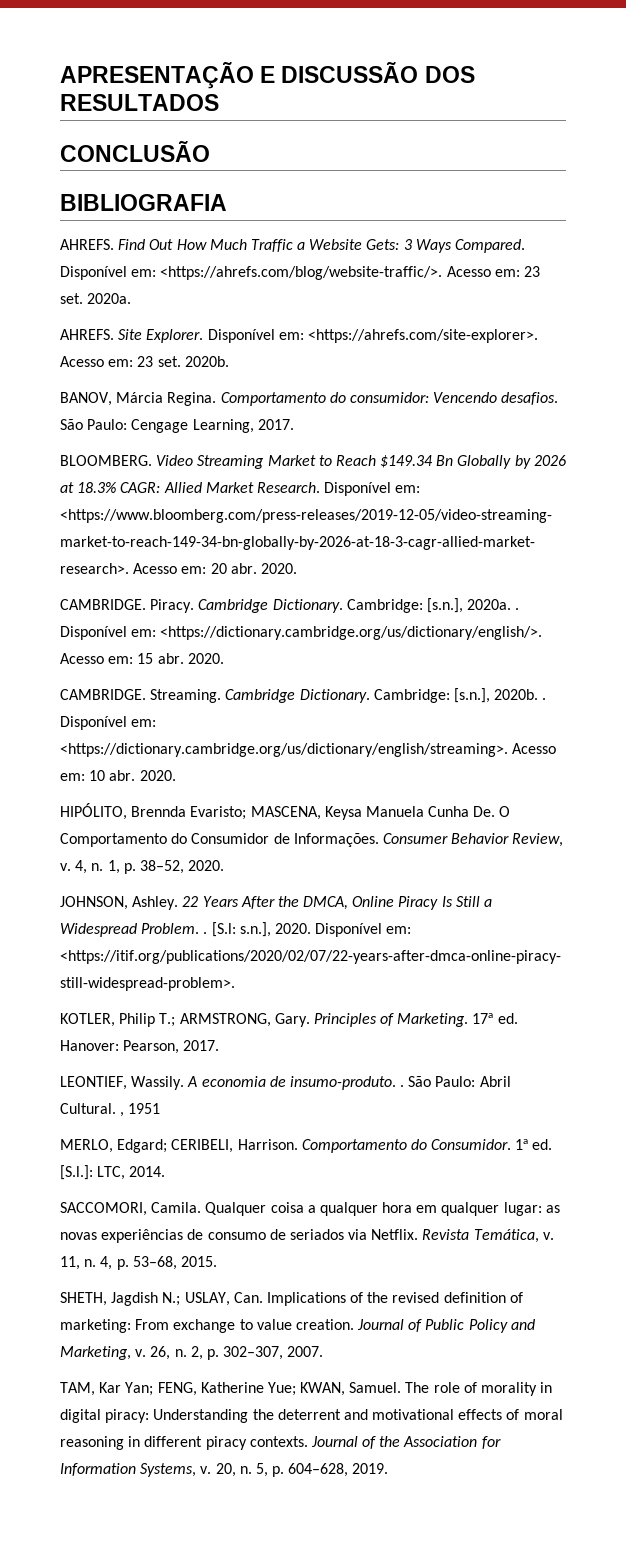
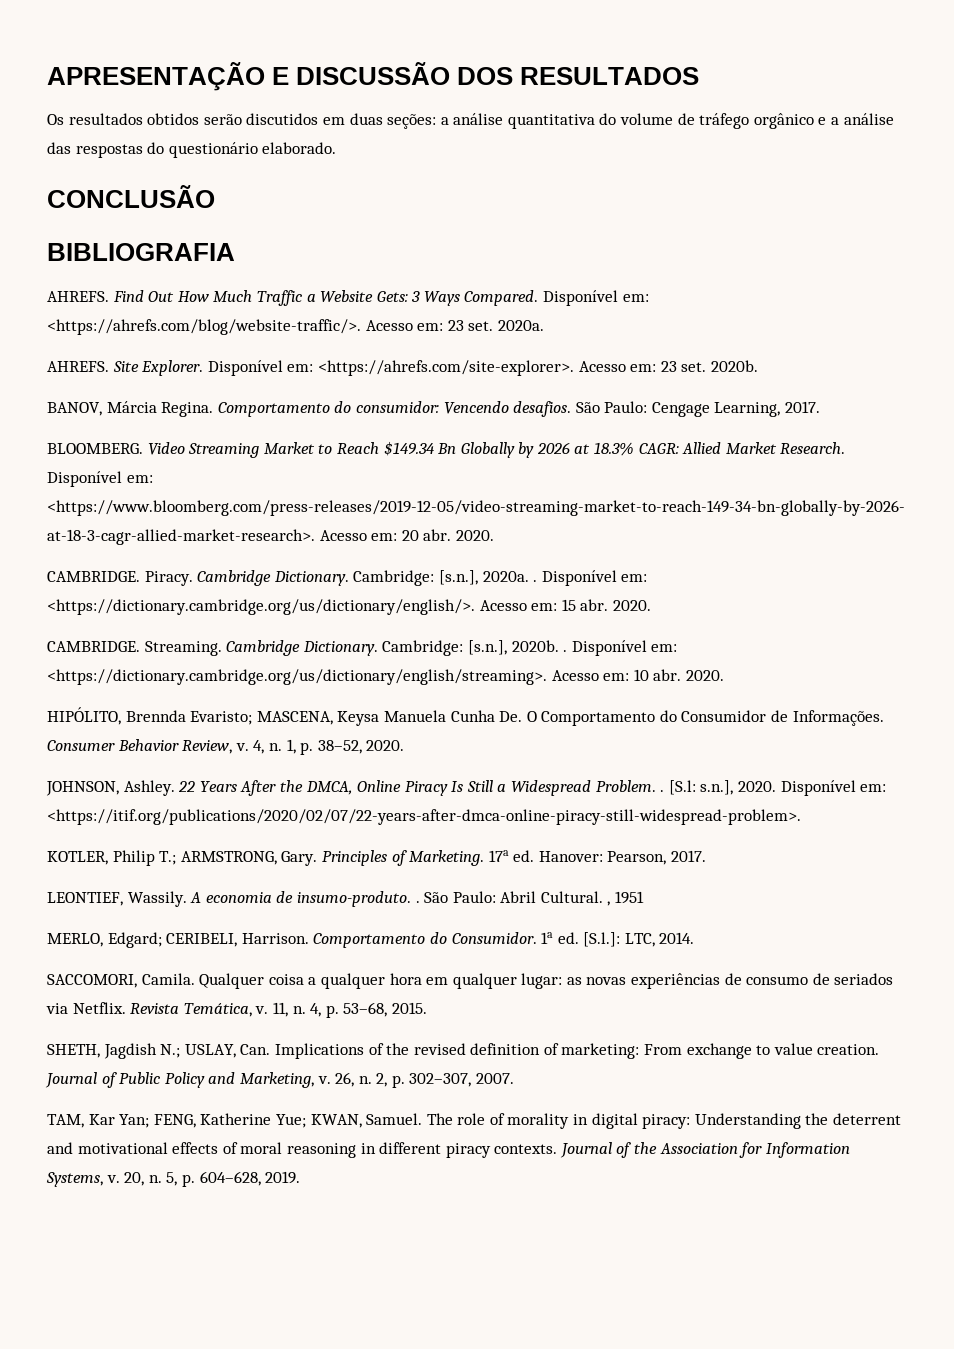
+ Os resultados obtidos serão discutidos em duas seções: a análise quantitativa do volume de tráfego orgânico e a análise das respostas do questionário elaborado.

